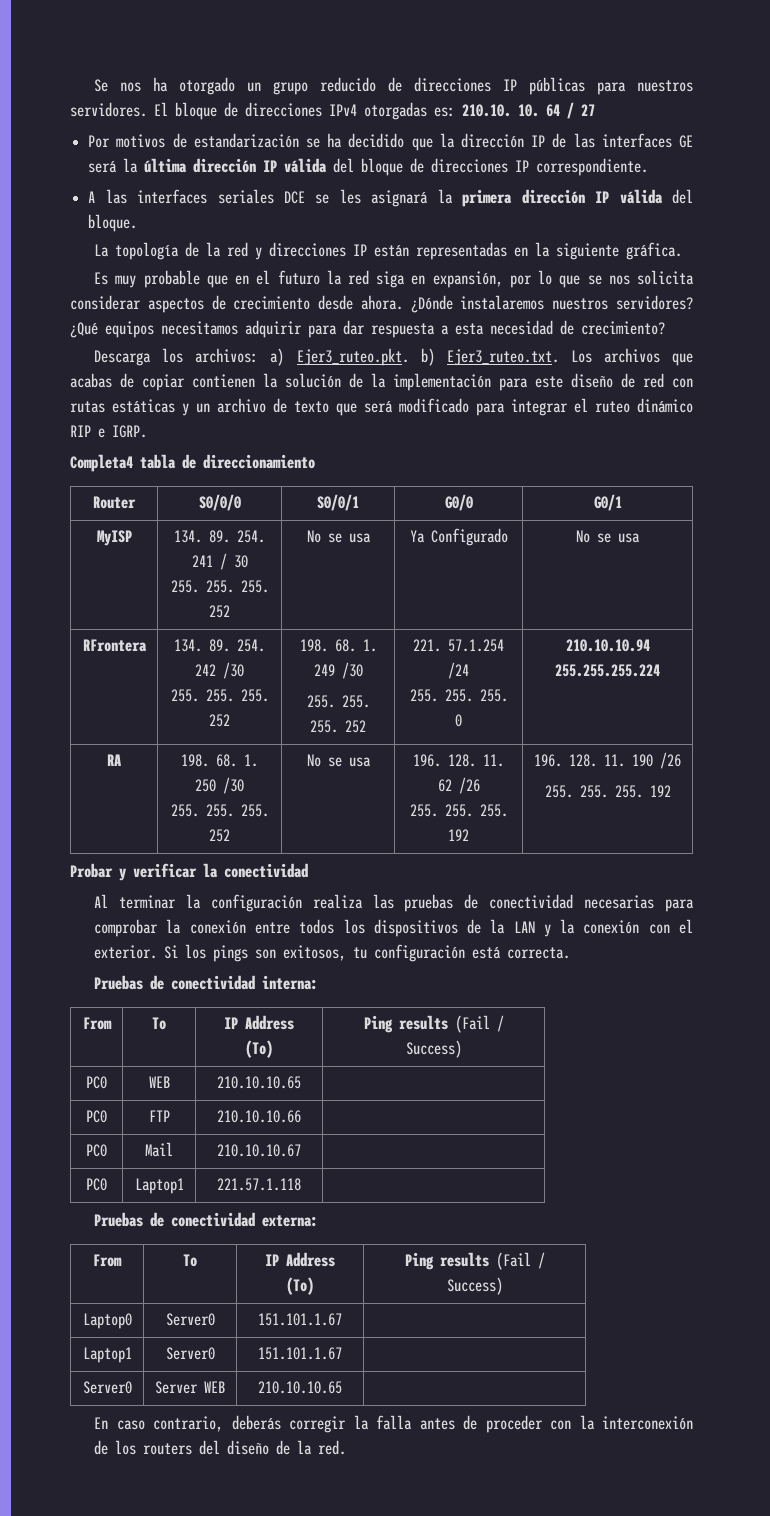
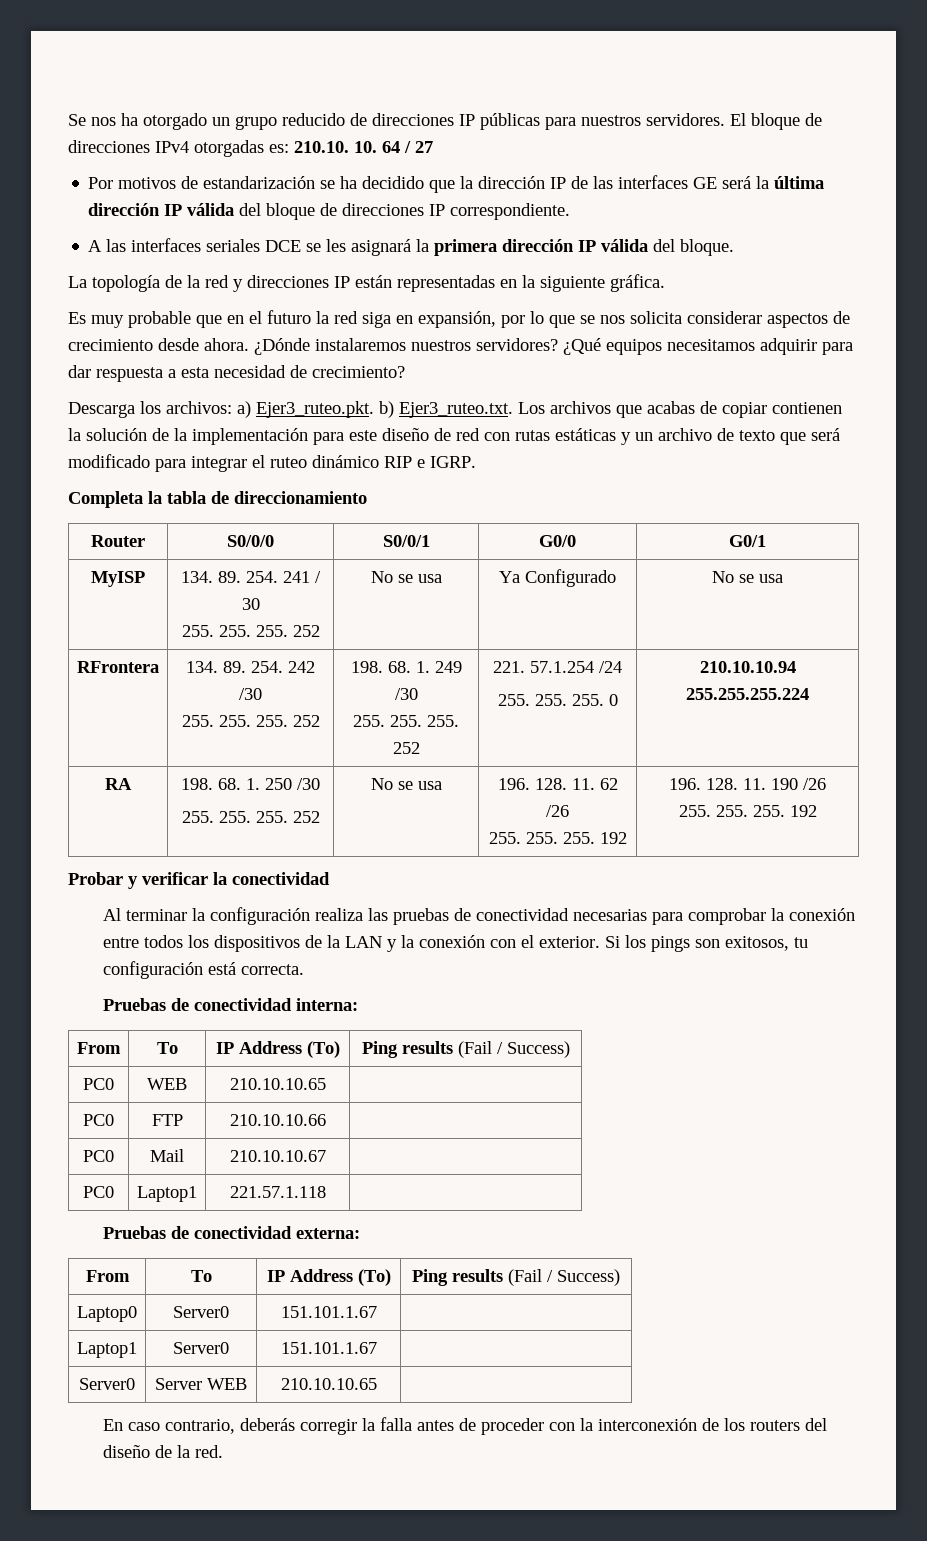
- Completa4 tabla de direccionamiento
+ Completa la tabla de direccionamiento

